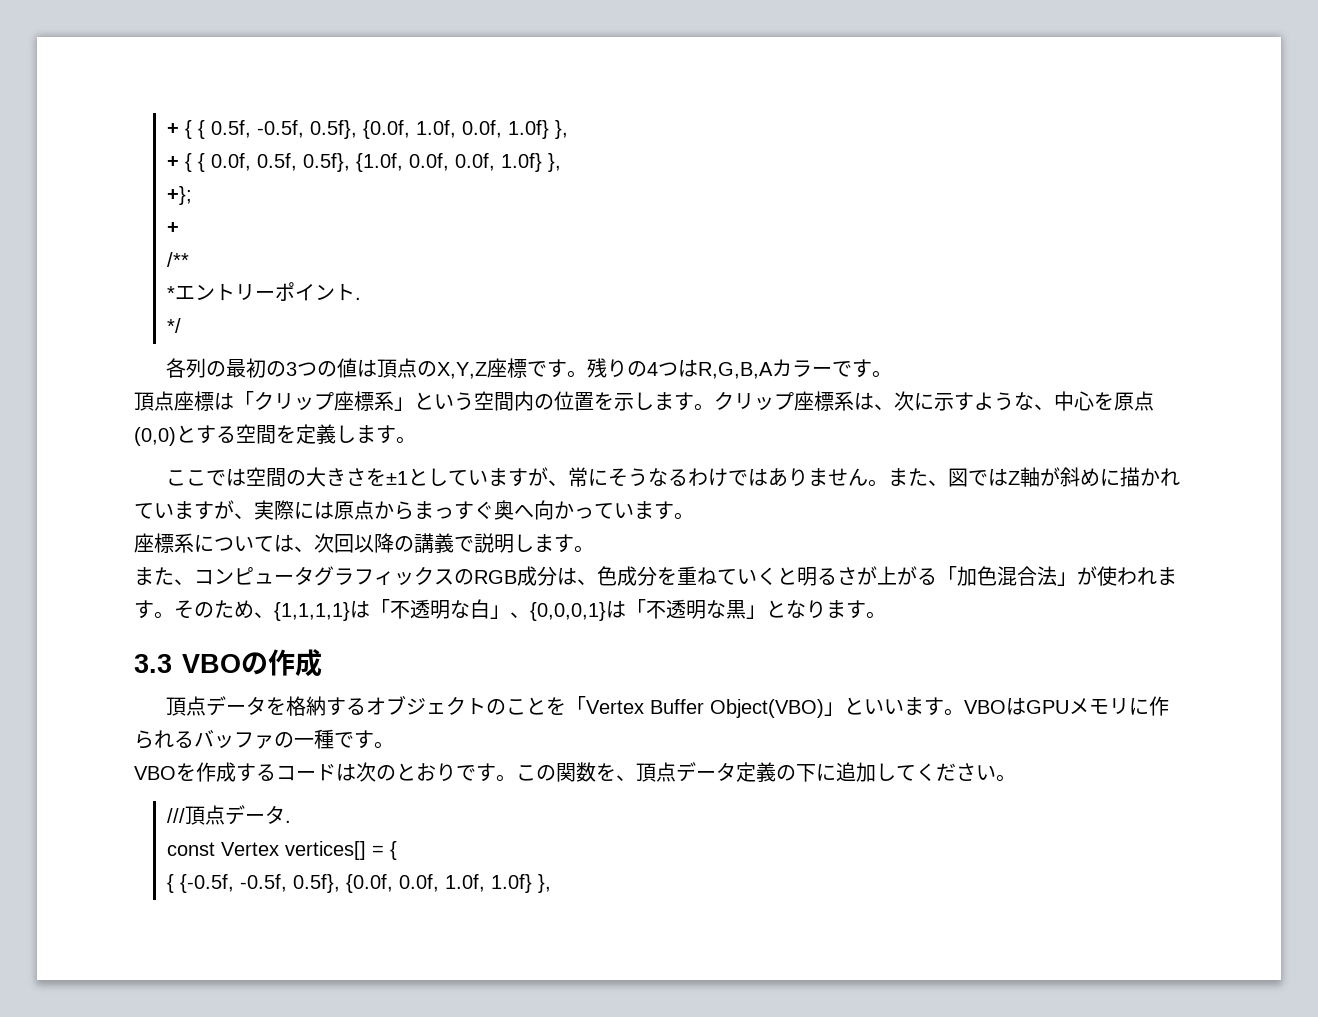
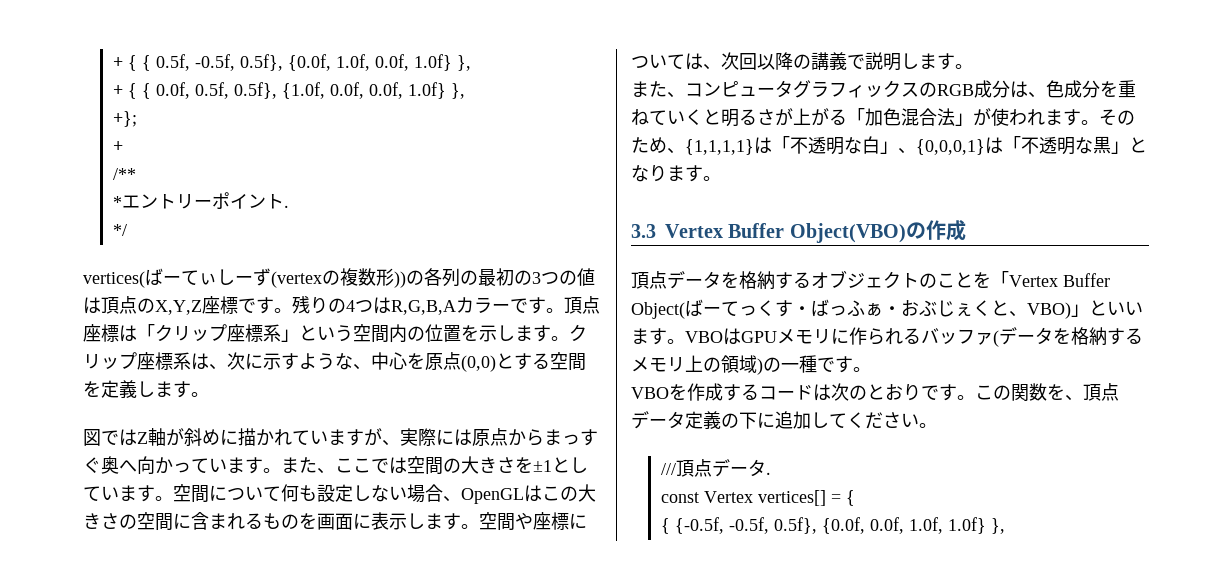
- 各列の最初の3つの値は頂点のX,Y,Z座標です。
+ vertices(ばーてぃしーず(vertexの複数形))の各列の最初の3つの値は頂点のX,Y,Z座標です。
- 残りの4つはR,G,B,Aカラーです。
- 頂点座標は「クリップ座標系」という空間内の位置を示します。
+ 残りの4つはR,G,B,Aカラーです。頂点座標は「クリップ座標系」という空間内の位置を示します。
- ここでは空間の大きさを±1としていますが、常にそうなるわけではありません。また、図ではZ軸が斜めに描かれていますが、実際には原点からまっすぐ奥へ向かっています。
- 座標系については、次回以降の講義で説明します。
+ 図ではZ軸が斜めに描かれていますが、実際には原点からまっすぐ奥へ向かっています。また、ここでは空間の大きさを±1としています。空間について何も設定しない場合、OpenGLはこの大きさの空間に含まれるものを画面に表示します。空間や座標については、次回以降の講義で説明します。
- 3.3 VBOの作成
+ 3.3 Vertex Buffer Object(VBO)の作成
- 頂点データを格納するオブジェクトのことを「Vertex Buffer Object(VBO)」といいます。
+ 頂点データを格納するオブジェクトのことを「Vertex Buffer Object(ばーてっくす・ばっふぁ・おぶじぇくと、VBO)」といいます。
- VBOはGPUメモリに作られるバッファの一種です。
+ VBOはGPUメモリに作られるバッファ(データを格納するメモリ上の領域)の一種です。

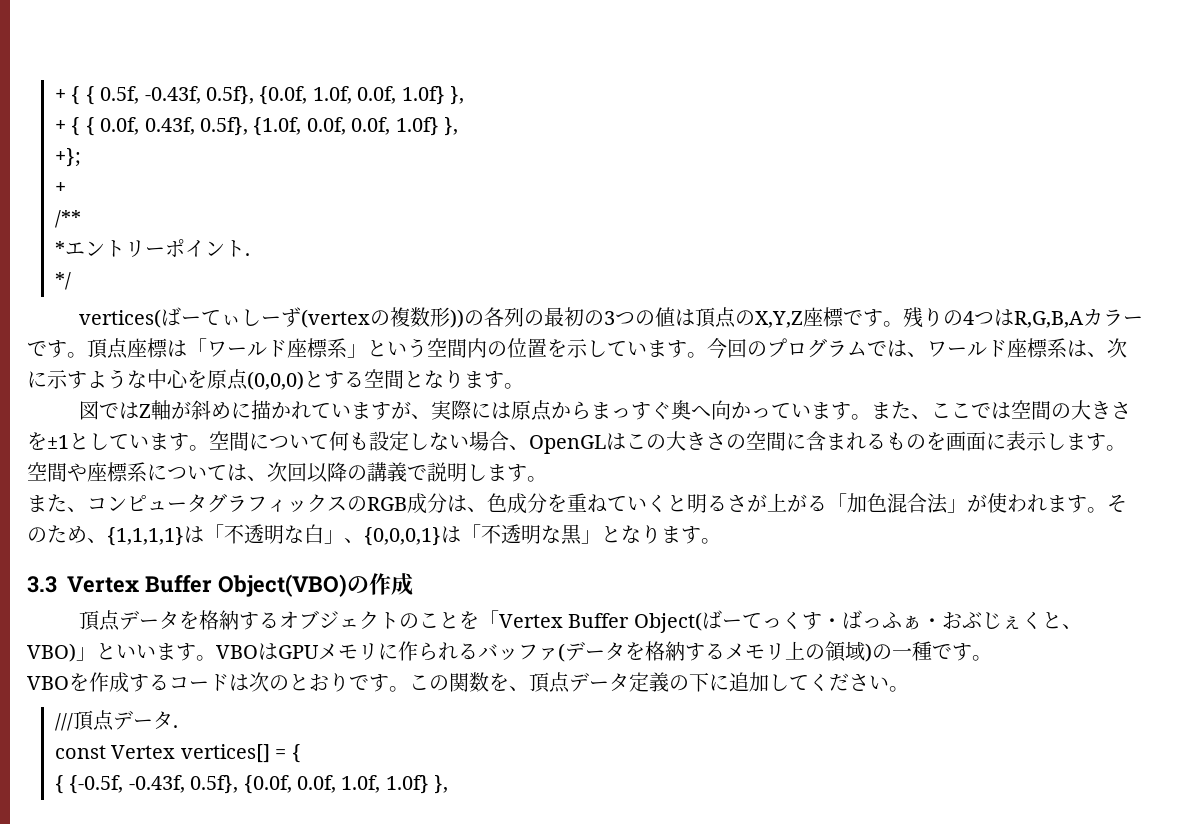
- + { { 0.5f, -0.5f, 0.5f}, {0.0f, 1.0f, 0.0f, 1.0f} },
+ + { { 0.5f, -0.43f, 0.5f}, {0.0f, 1.0f, 0.0f, 1.0f} },
- + { { 0.0f, 0.5f, 0.5f}, {1.0f, 0.0f, 0.0f, 1.0f} },
+ + { { 0.0f, 0.43f, 0.5f}, {1.0f, 0.0f, 0.0f, 1.0f} },
- 頂点座標は「クリップ座標系」という空間内の位置を示します。クリップ座標系は、次に示すような、中心を原点(0,0)とする空間を定義します。
+ 頂点座標は「ワールド座標系」という空間内の位置を示しています。今回のプログラムでは、ワールド座標系は、次に示すような中心を原点(0,0,0)とする空間となります。
- 空間や座標については、次回以降の講義で説明します。
+ 空間や座標系については、次回以降の講義で説明します。
- { {-0.5f, -0.5f, 0.5f}, {0.0f, 0.0f, 1.0f, 1.0f} },
+ { {-0.5f, -0.43f, 0.5f}, {0.0f, 0.0f, 1.0f, 1.0f} },

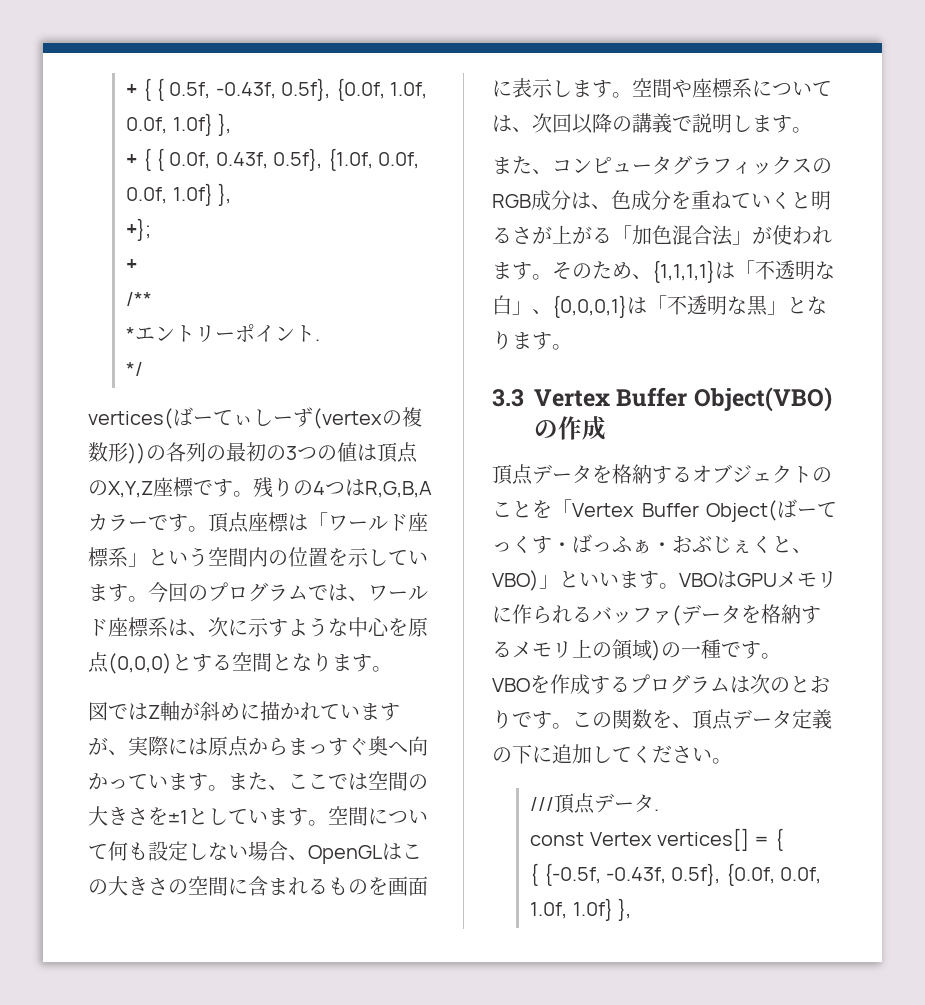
- VBOを作成するコードは次のとおりです。
+ VBOを作成するプログラムは次のとおりです。

